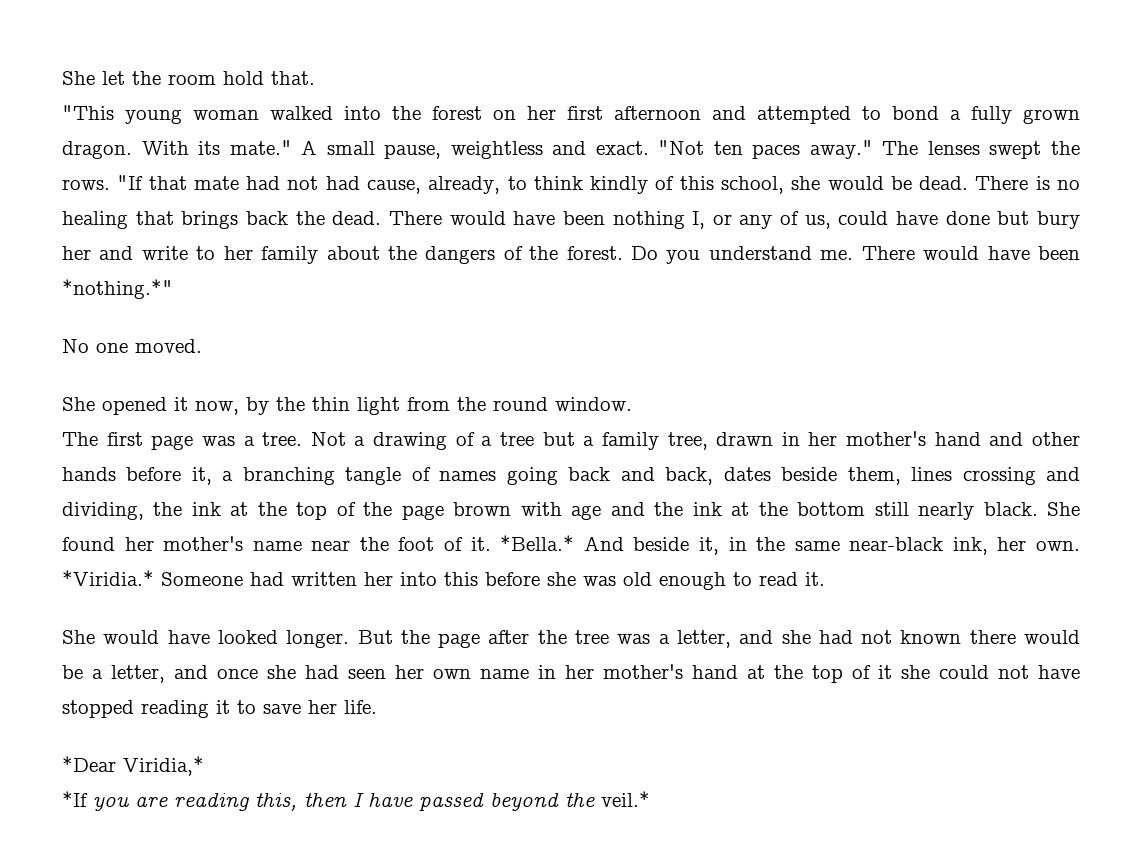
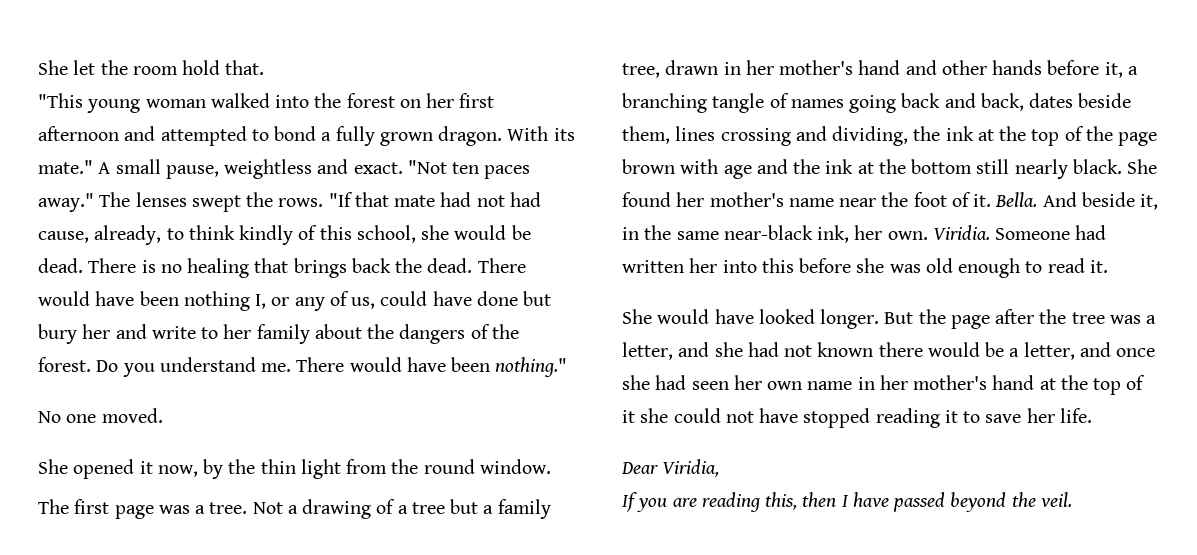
- There would have been *nothing.*"
+ There would have been nothing."
- *Bella.* And beside it, in the same near-black ink, her own.
+ Bella. And beside it, in the same near-black ink, her own.
- *Viridia.* Someone had written her into this before she was old enough to read it.
+ Viridia. Someone had written her into this before she was old enough to read it.
- *Dear Viridia,*
- *If you are reading this, then I have passed beyond the veil.*
+ Dear Viridia,
+ If you are reading this, then I have passed beyond the veil.

